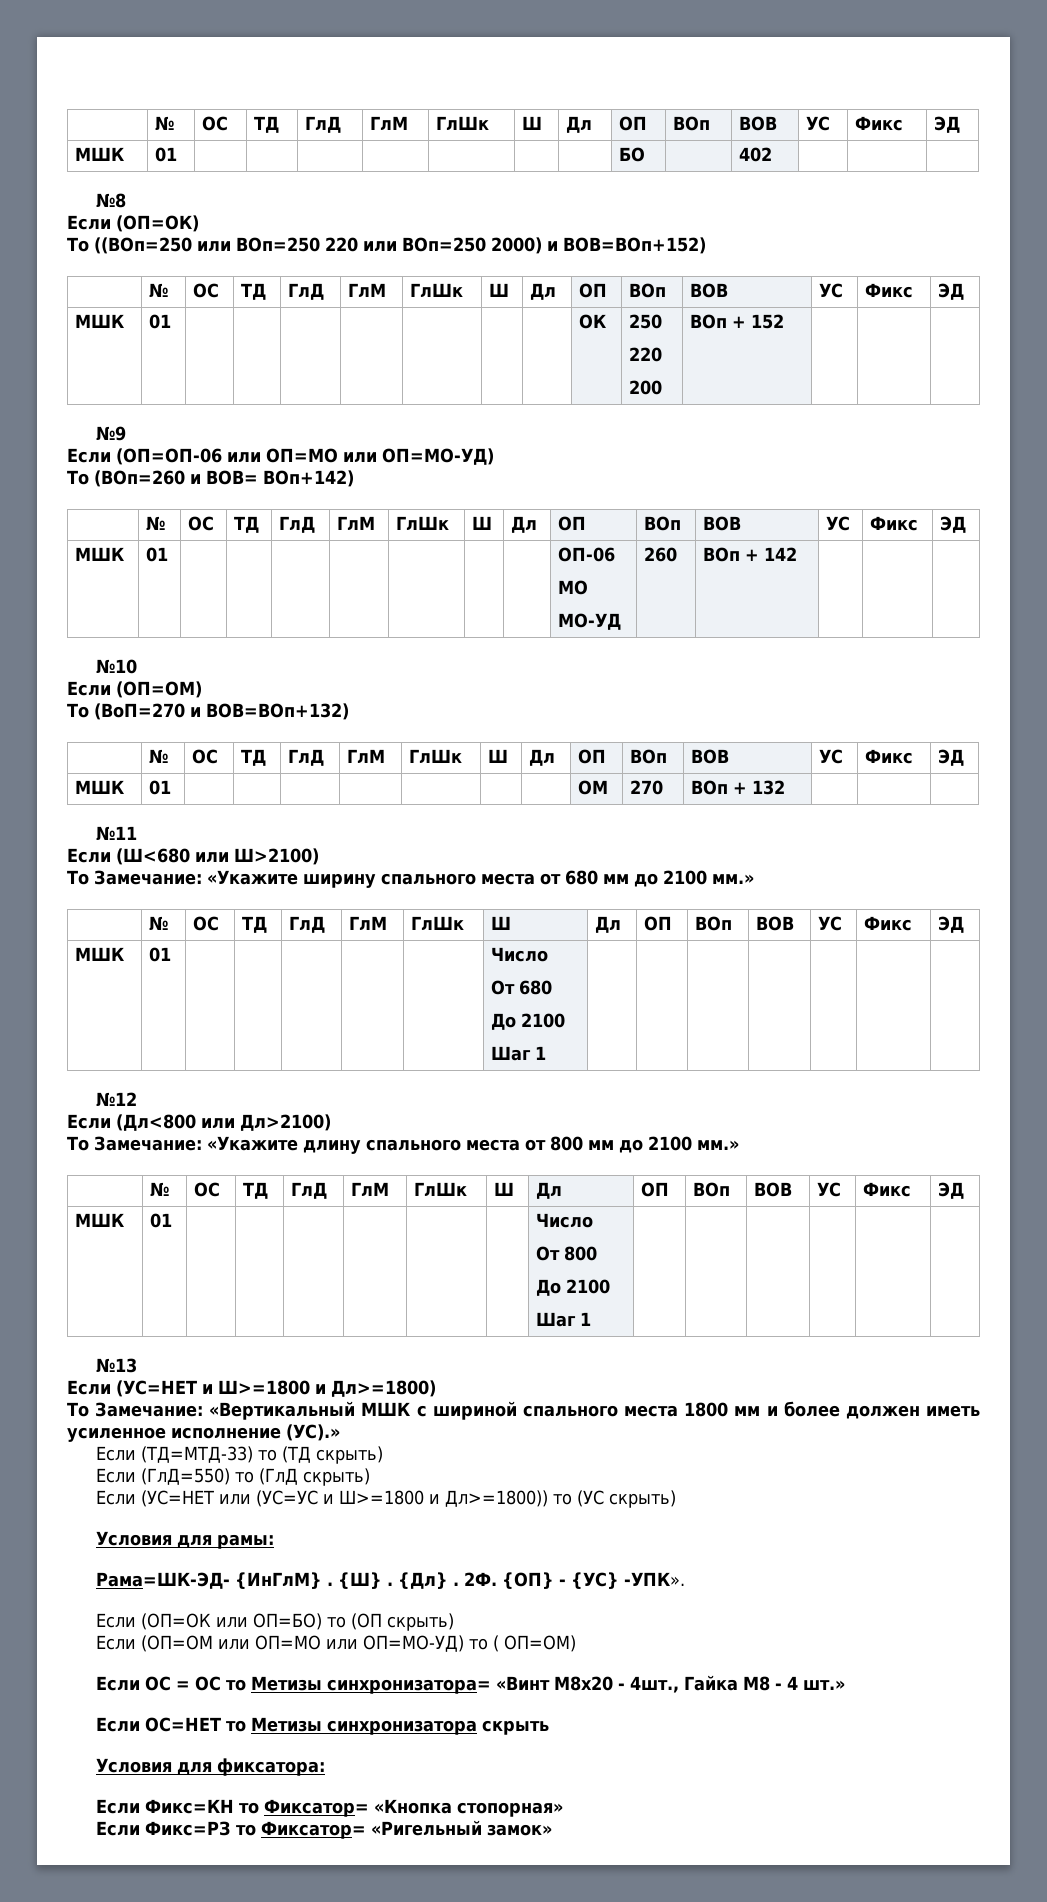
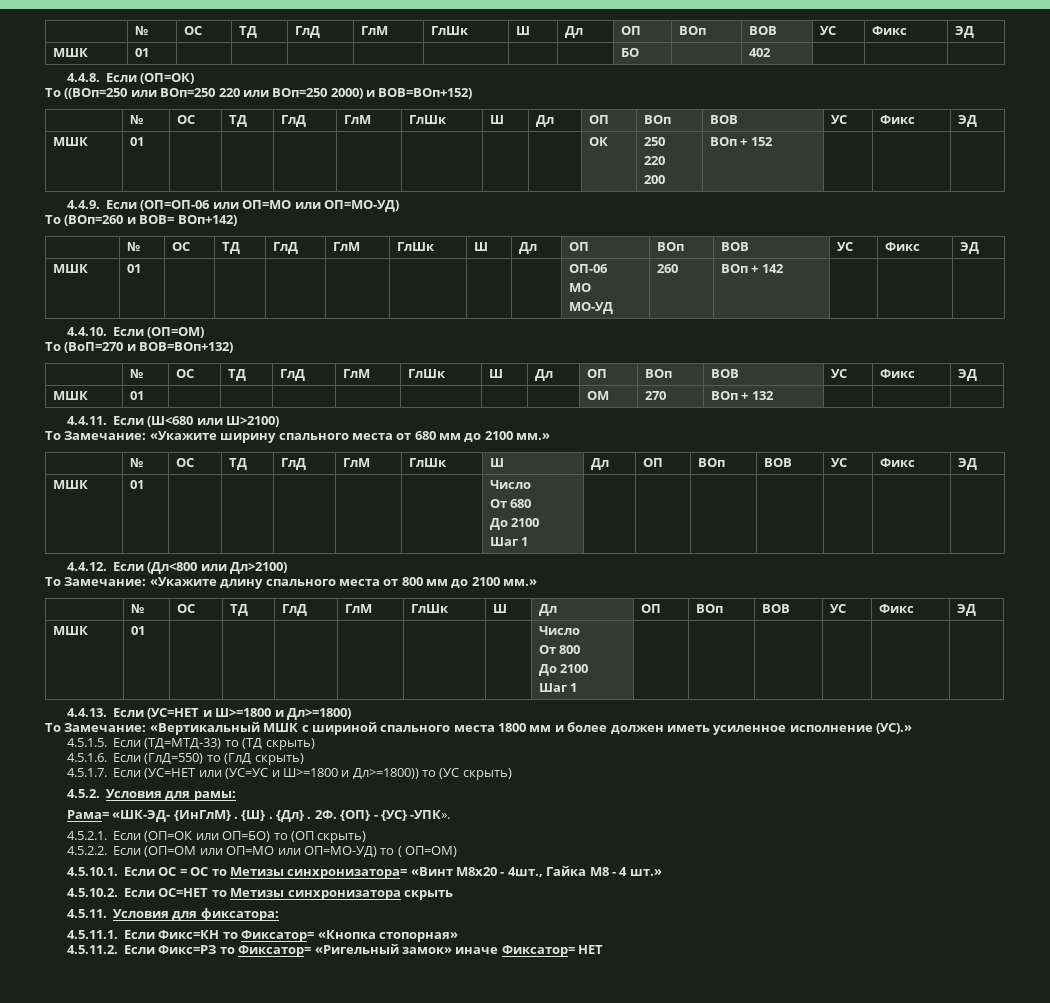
- №8
- Если (ОП=ОК)
+ 4.4.8. Если (ОП=ОК)
- №9
- Если (ОП=ОП-06 или ОП=МО или ОП=МО-УД)
+ 4.4.9. Если (ОП=ОП-06 или ОП=МО или ОП=МО-УД)
- №10
- Если (ОП=ОМ)
+ 4.4.10. Если (ОП=ОМ)
- №11
- Если (Ш<680 или Ш>2100)
+ 4.4.11. Если (Ш<680 или Ш>2100)
- №12
- Если (Дл<800 или Дл>2100)
+ 4.4.12. Если (Дл<800 или Дл>2100)
- №13
- Если (УС=НЕТ и Ш>=1800 и Дл>=1800)
+ 4.4.13. Если (УС=НЕТ и Ш>=1800 и Дл>=1800)
- Если (ТД=МТД-33) то (ТД скрыть)
+ 4.5.1.5. Если (ТД=МТД-33) то (ТД скрыть)
- Если (ГлД=550) то (ГлД скрыть)
+ 4.5.1.6. Если (ГлД=550) то (ГлД скрыть)
- Если (УС=НЕТ или (УС=УС и Ш>=1800 и Дл>=1800)) то (УС скрыть)
+ 4.5.1.7. Если (УС=НЕТ или (УС=УС и Ш>=1800 и Дл>=1800)) то (УС скрыть)
- Условия для рамы:
+ 4.5.2. Условия для рамы:
- Рама=ШК-ЭД- {ИнГлМ} .
+ Рама= «ШК-ЭД- {ИнГлМ} .
- Если (ОП=ОК или ОП=БО) то (ОП скрыть)
+ 4.5.2.1. Если (ОП=ОК или ОП=БО) то (ОП скрыть)
- Если (ОП=ОМ или ОП=МО или ОП=МО-УД) то ( ОП=ОМ)
+ 4.5.2.2. Если (ОП=ОМ или ОП=МО или ОП=МО-УД) то ( ОП=ОМ)
- Если ОС = ОС то Метизы синхронизатора= «Винт М8х20 - 4шт., Гайка М8 - 4 шт.»
+ 4.5.10.1. Если ОС = ОС то Метизы синхронизатора= «Винт М8х20 - 4шт., Гайка М8 - 4 шт.»
- Если ОС=НЕТ то Метизы синхронизатора скрыть
+ 4.5.10.2. Если ОС=НЕТ то Метизы синхронизатора скрыть
- Условия для фиксатора:
+ 4.5.11. Условия для фиксатора:
- Если Фикс=КН то Фиксатор= «Кнопка стопорная»
+ 4.5.11.1. Если Фикс=КН то Фиксатор= «Кнопка стопорная»
- Если Фикс=РЗ то Фиксатор= «Ригельный замок»
+ 4.5.11.2. Если Фикс=РЗ то Фиксатор= «Ригельный замок» иначе Фиксатор= НЕТ

